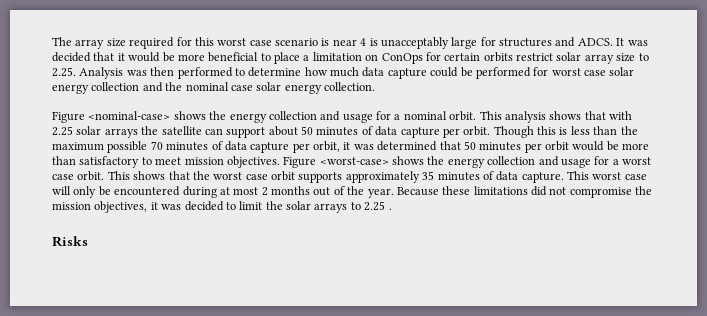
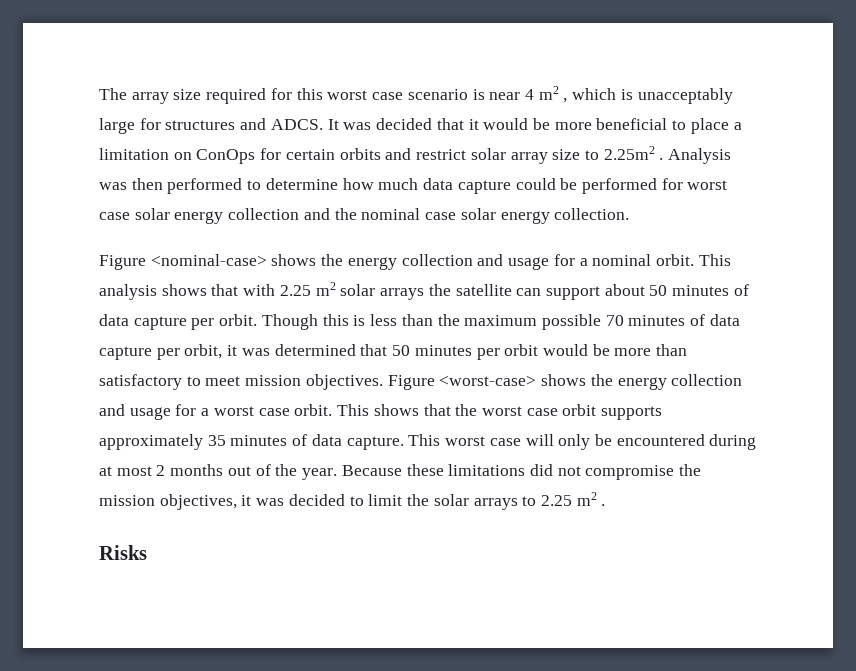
- The array size required for this worst case scenario is near 4 is unacceptably large for structures and ADCS.
+ The array size required for this worst case scenario is near 4 m2 , which is unacceptably large for structures and ADCS.
- It was decided that it would be more beneficial to place a limitation on ConOps for certain orbits restrict solar array size to 2.25. Analysis was then performed to determine how much data capture could be performed for worst case solar energy collection and the nominal case solar energy collection.
+ It was decided that it would be more beneficial to place a limitation on ConOps for certain orbits and restrict solar array size to 2.25m2 . Analysis was then performed to determine how much data capture could be performed for worst case solar energy collection and the nominal case solar energy collection.
- This analysis shows that with 2.25 solar arrays the satellite can support about 50 minutes of data capture per orbit.
+ This analysis shows that with 2.25 m2 solar arrays the satellite can support about 50 minutes of data capture per orbit.
- Because these limitations did not compromise the mission objectives, it was decided to limit the solar arrays to 2.25 .
+ Because these limitations did not compromise the mission objectives, it was decided to limit the solar arrays to 2.25 m2 .

